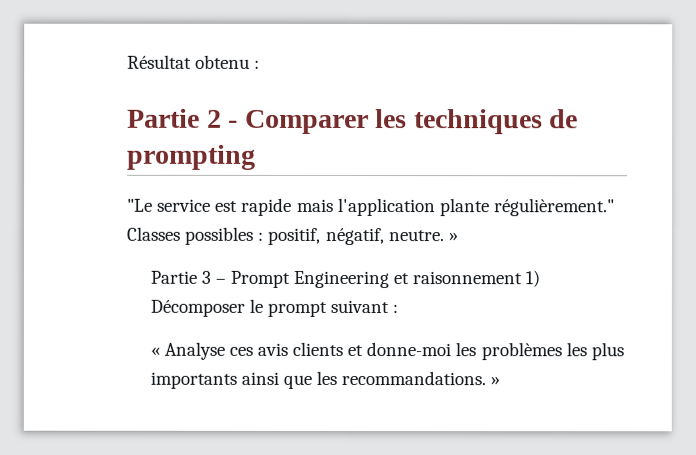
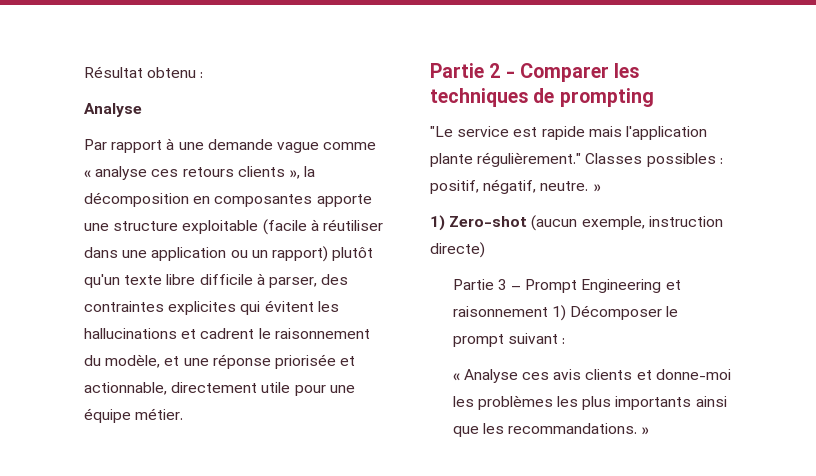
  Résultat obtenu :
+ Analyse
+ Par rapport à une demande vague comme « analyse ces retours clients », la décomposition en composantes apporte une structure exploitable (facile à réutiliser dans une application ou un rapport) plutôt qu'un texte libre difficile à parser, des contraintes explicites qui évitent les hallucinations et cadrent le raisonnement du modèle, et une réponse priorisée et actionnable, directement utile pour une équipe métier.
+ 1) Zero-shot (aucun exemple, instruction directe)

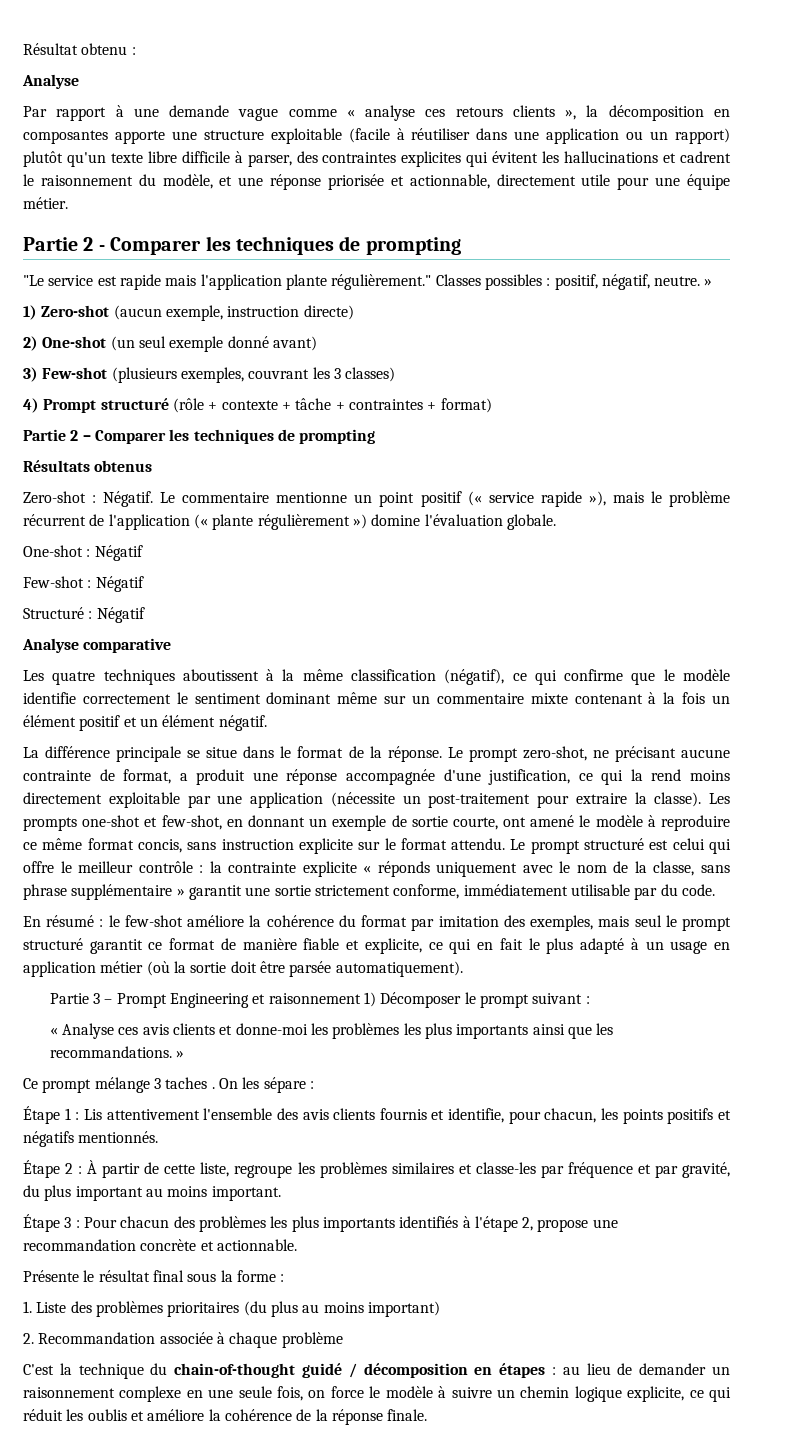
+ 2) One-shot (un seul exemple donné avant)
+ 3) Few-shot (plusieurs exemples, couvrant les 3 classes)
+ 4) Prompt structuré (rôle + contexte + tâche + contraintes + format)
+ Partie 2 – Comparer les techniques de prompting
+ Résultats obtenus
+ Zero-shot : Négatif. Le commentaire mentionne un point positif (« service rapide »), mais le problème récurrent de l'application (« plante régulièrement ») domine l'évaluation globale.
+ One-shot : Négatif
+ Few-shot : Négatif
+ Structuré : Négatif
+ Analyse comparative
+ Les quatre techniques aboutissent à la même classification (négatif), ce qui confirme que le modèle identifie correctement le sentiment dominant même sur un commentaire mixte contenant à la fois un élément positif et un élément négatif.
+ La différence principale se situe dans le format de la réponse. Le prompt zero-shot, ne précisant aucune contrainte de format, a produit une réponse accompagnée d'une justification, ce qui la rend moins directement exploitable par une application (nécessite un post-traitement pour extraire la classe). Les prompts one-shot et few-shot, en donnant un exemple de sortie courte, ont amené le modèle à reproduire ce même format concis, sans instruction explicite sur le format attendu. Le prompt structuré est celui qui offre le meilleur contrôle : la contrainte explicite « réponds uniquement avec le nom de la classe, sans phrase supplémentaire » garantit une sortie strictement conforme, immédiatement utilisable par du code.
+ En résumé : le few-shot améliore la cohérence du format par imitation des exemples, mais seul le prompt structuré garantit ce format de manière fiable et explicite, ce qui en fait le plus adapté à un usage en application métier (où la sortie doit être parsée automatiquement).
+ Ce prompt mélange 3 taches . On les sépare :
+ Étape 1 : Lis attentivement l'ensemble des avis clients fournis et identifie, pour chacun, les points positifs et négatifs mentionnés.
+ Étape 2 : À partir de cette liste, regroupe les problèmes similaires et classe-les par fréquence et par gravité, du plus important au moins important.
+ Étape 3 : Pour chacun des problèmes les plus importants identifiés à l'étape 2, propose une recommandation concrète et actionnable.
+ Présente le résultat final sous la forme :
+ 1. Liste des problèmes prioritaires (du plus au moins important)
+ 2. Recommandation associée à chaque problème
+ C'est la technique du chain-of-thought guidé / décomposition en étapes : au lieu de demander un raisonnement complexe en une seule fois, on force le modèle à suivre un chemin logique explicite, ce qui réduit les oublis et améliore la cohérence de la réponse finale.

